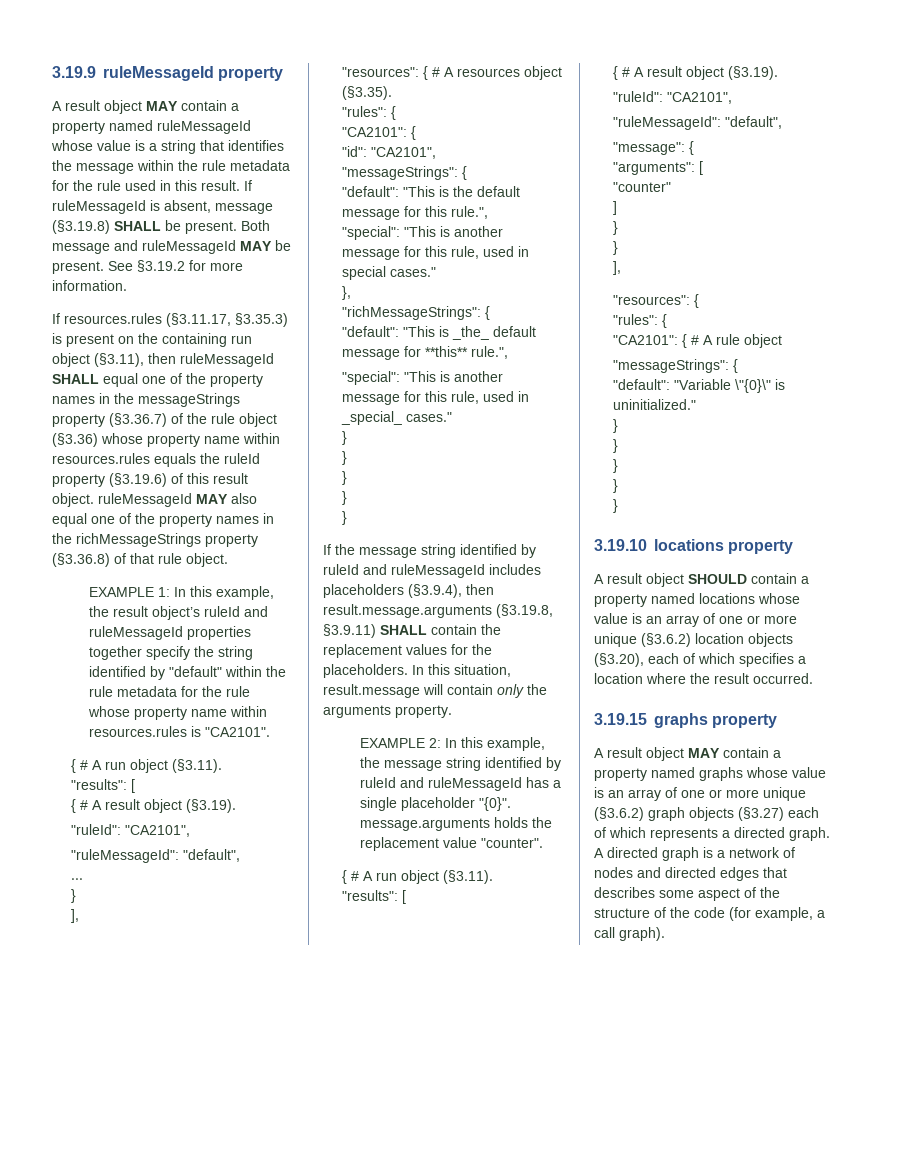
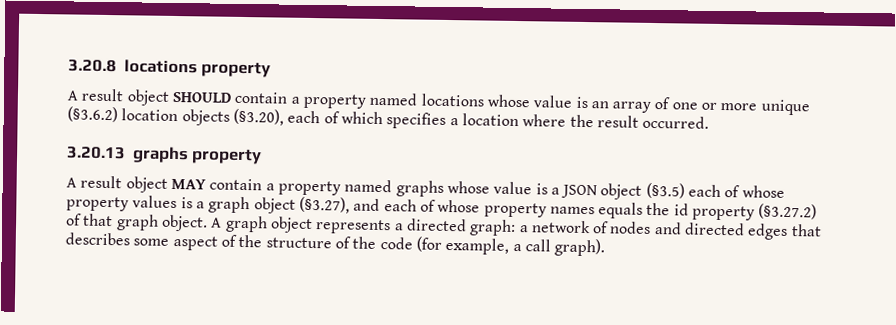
- 3.19.9 ruleMessageId property
- A result object MAY contain a property named ruleMessageId whose value is a string that identifies the message within the rule metadata for the rule used in this result. If ruleMessageId is absent, message (§3.19.8) SHALL be present. Both message and ruleMessageId MAY be present. See §3.19.2 for more information.
- If resources.rules (§3.11.17, §3.35.3) is present on the containing run object (§3.11), then ruleMessageId SHALL equal one of the property names in the messageStrings property (§3.36.7) of the rule object (§3.36) whose property name within resources.rules equals the ruleId property (§3.19.6) of this result object. ruleMessageId MAY also equal one of the property names in the richMessageStrings property (§3.36.8) of that rule object.
- EXAMPLE 1: In this example, the result object’s ruleId and ruleMessageId properties together specify the string identified by "default" within the rule metadata for the rule whose property name within resources.rules is "CA2101".
- { # A run object (§3.11).
- "results": [
- { # A result object (§3.19).
- "ruleId": "CA2101",
- "ruleMessageId": "default",
- ...
- }
- ],
- "resources": { # A resources object (§3.35).
- "rules": {
- "CA2101": {
- "id": "CA2101",
- "messageStrings": {
- "default": "This is the default message for this rule.",
- "special": "This is another message for this rule, used in special cases."
- },
- "richMessageStrings": {
- "default": "This is _the_ default message for **this** rule.",
- "special": "This is another message for this rule, used in _special_ cases."
- }
- }
- }
- }
- }
- If the message string identified by ruleId and ruleMessageId includes placeholders (§3.9.4), then result.message.arguments (§3.19.8, §3.9.11) SHALL contain the replacement values for the placeholders. In this situation, result.message will contain only the arguments property.
- EXAMPLE 2: In this example, the message string identified by ruleId and ruleMessageId has a single placeholder "{0}". message.arguments holds the replacement value "counter".
- { # A run object (§3.11).
- "results": [
- { # A result object (§3.19).
- "ruleId": "CA2101",
- "ruleMessageId": "default",
- "message": {
- "arguments": [
- "counter"
- ]
- }
- }
- ],
- "resources": {
- "rules": {
- "CA2101": { # A rule object
- "messageStrings": {
- "default": "Variable \"{0}\" is uninitialized."
- }
- }
- }
- }
- }
- 3.19.10 locations property
+ 3.20.8 locations property
- 3.19.15 graphs property
+ 3.20.13 graphs property
- A result object MAY contain a property named graphs whose value is an array of one or more unique (§3.6.2) graph objects (§3.27) each of which represents a directed graph. A directed graph is a network of nodes and directed edges that describes some aspect of the structure of the code (for example, a call graph).
+ A result object MAY contain a property named graphs whose value is a JSON object (§3.5) each of whose property values is a graph object (§3.27), and each of whose property names equals the id property (§3.27.2) of that graph object. A graph object represents a directed graph: a network of nodes and directed edges that describes some aspect of the structure of the code (for example, a call graph).

